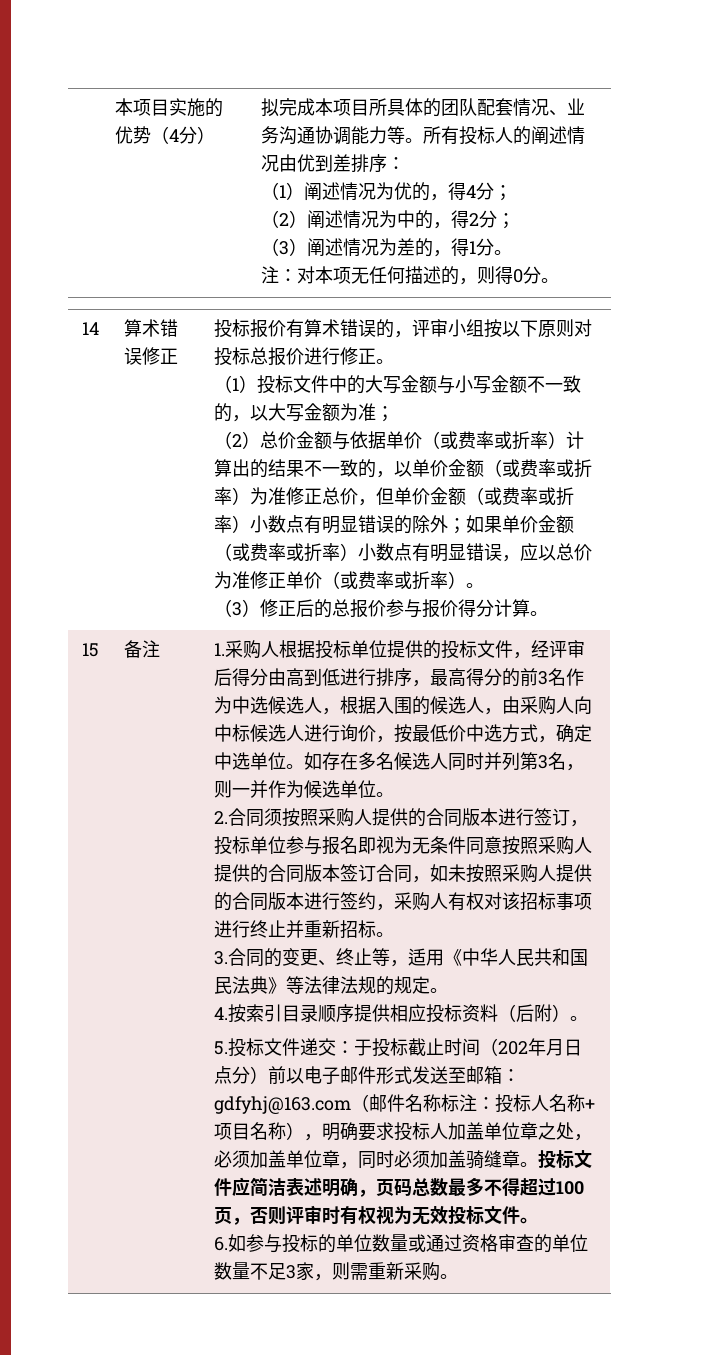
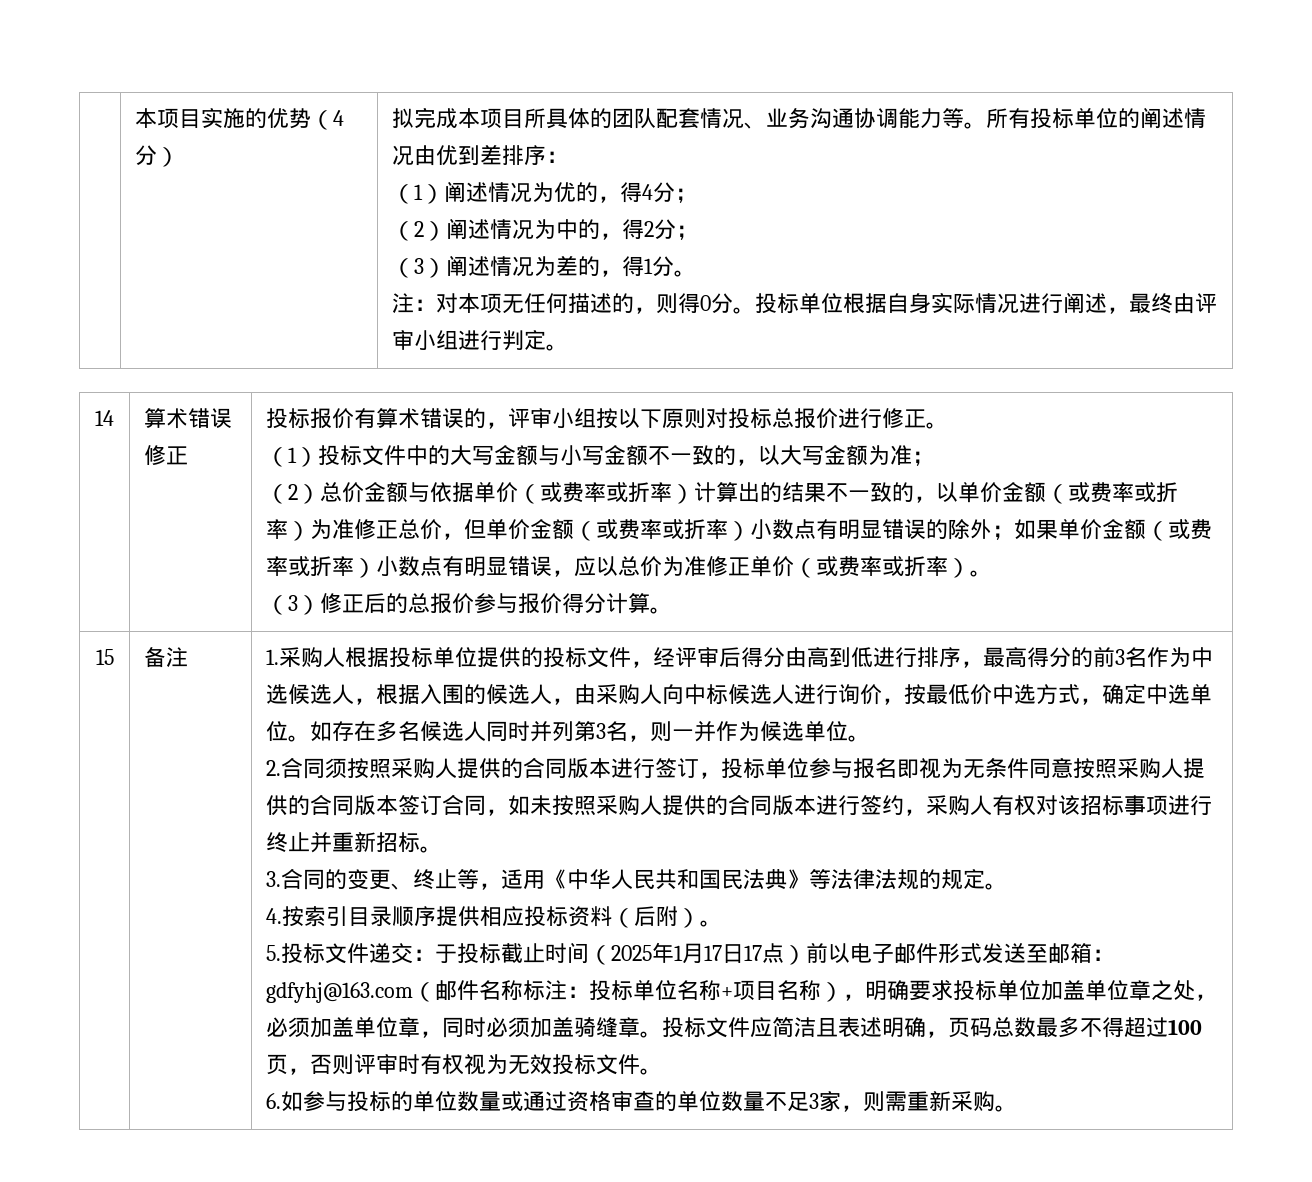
- 所有投标人的阐述情况由优到差排序：
+ 所有投标单位的阐述情况由优到差排序：
+ 投标单位根据自身实际情况进行阐述，最终由评审小组进行判定。
- 5.投标文件递交：于投标截止时间（202年月日点分）前以电子邮件形式发送至邮箱：gdfyhj@163.com（邮件名称标注：投标人名称+项目名称），明确要求投标人加盖单位章之处，必须加盖单位章，同时必须加盖骑缝章。
+ 5.投标文件递交：于投标截止时间（2025年1月17日17点）前以电子邮件形式发送至邮箱：gdfyhj@163.com（邮件名称标注：投标单位名称+项目名称），明确要求投标单位加盖单位章之处，必须加盖单位章，同时必须加盖骑缝章。
- 投标文件应简洁表述明确，页码总数最多不得超过100页，否则评审时有权视为无效投标文件。
+ 投标文件应简洁且表述明确，页码总数最多不得超过100页，否则评审时有权视为无效投标文件。

